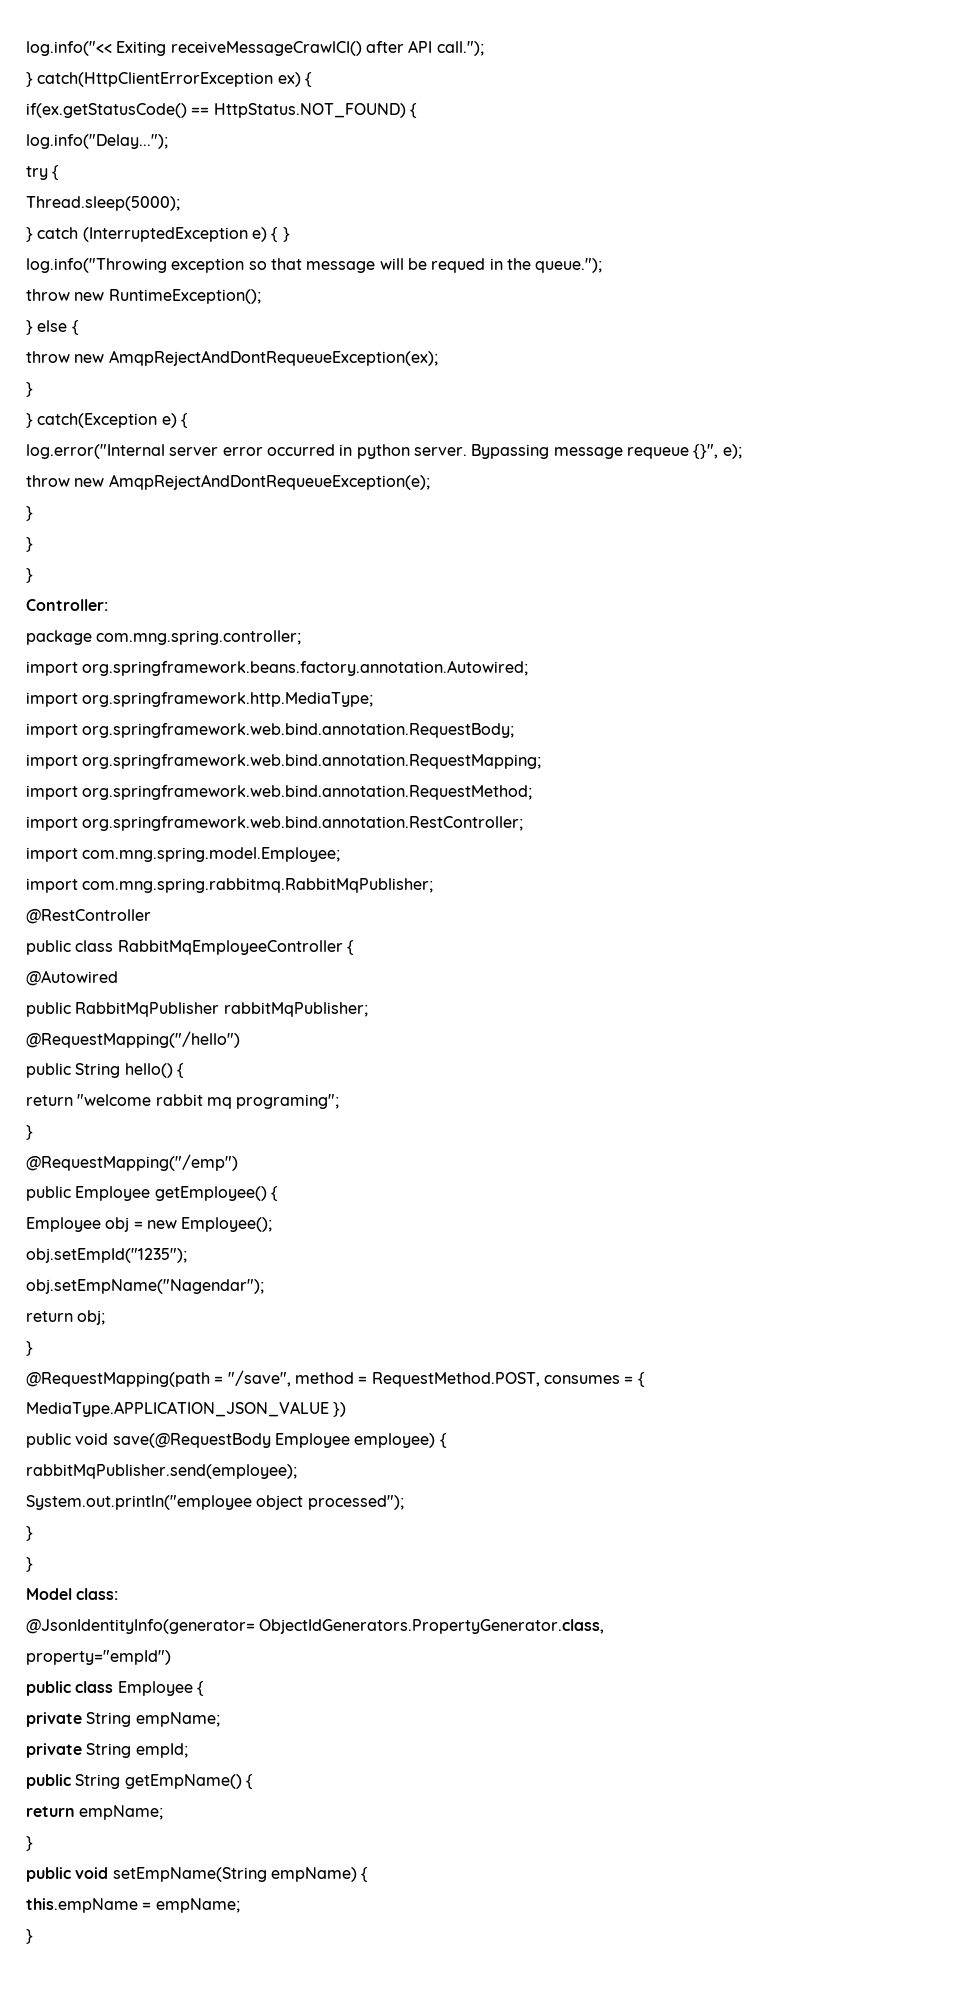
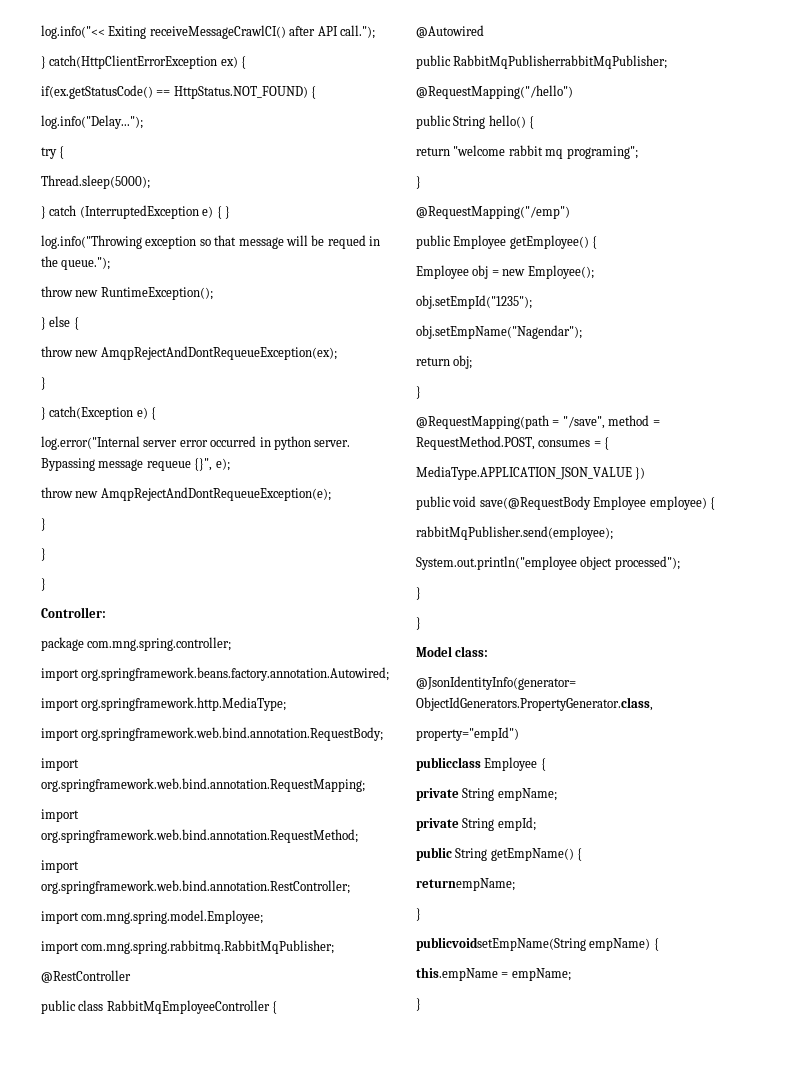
- public RabbitMqPublisher rabbitMqPublisher;
+ public RabbitMqPublisherrabbitMqPublisher;
- public class Employee {
+ publicclass Employee {
- return empName;
+ returnempName;
  }
- public void setEmpName(String empName) {
+ publicvoidsetEmpName(String empName) {

